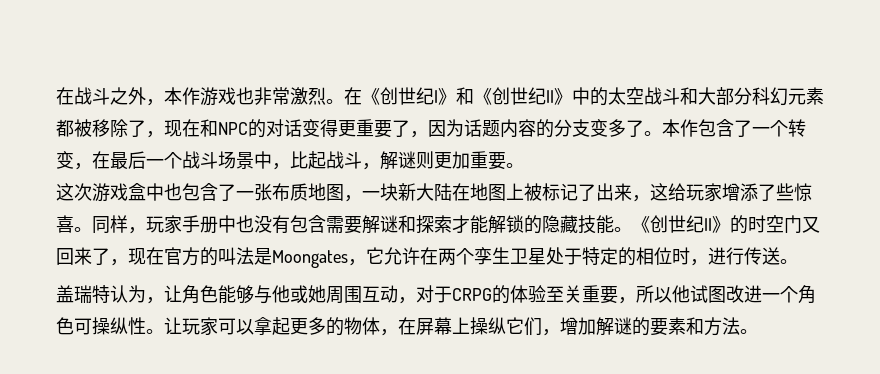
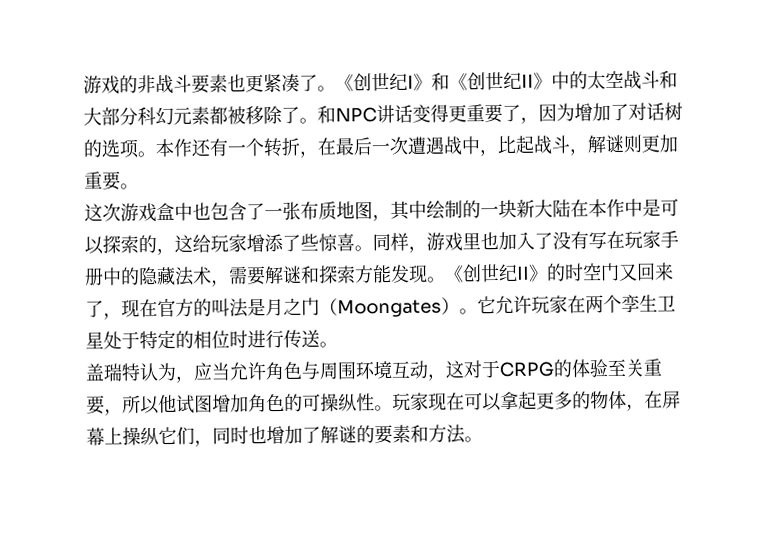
- 在战斗之外，本作游戏也非常激烈。在《创世纪I》和《创世纪II》中的太空战斗和大部分科幻元素都被移除了，现在和NPC的对话变得更重要了，因为话题内容的分支变多了。本作包含了一个转变，在最后一个战斗场景中，比起战斗，解谜则更加重要。
+ 游戏的非战斗要素也更紧凑了。《创世纪I》和《创世纪II》中的太空战斗和大部分科幻元素都被移除了。和NPC讲话变得更重要了，因为增加了对话树的选项。本作还有一个转折，在最后一次遭遇战中，比起战斗，解谜则更加重要。
- 这次游戏盒中也包含了一张布质地图，一块新大陆在地图上被标记了出来，这给玩家增添了些惊喜。
+ 这次游戏盒中也包含了一张布质地图，其中绘制的一块新大陆在本作中是可以探索的，这给玩家增添了些惊喜。
- 同样，玩家手册中也没有包含需要解谜和探索才能解锁的隐藏技能。
+ 同样，游戏里也加入了没有写在玩家手册中的隐藏法术，需要解谜和探索方能发现。
- 《创世纪II》的时空门又回来了，现在官方的叫法是Moongates，它允许在两个孪生卫星处于特定的相位时，进行传送。
+ 《创世纪II》的时空门又回来了，现在官方的叫法是月之门（Moongates）。它允许玩家在两个孪生卫星处于特定的相位时进行传送。
- 盖瑞特认为，让角色能够与他或她周围互动，对于CRPG的体验至关重要，所以他试图改进一个角色可操纵性。
+ 盖瑞特认为，应当允许角色与周围环境互动，这对于CRPG的体验至关重要，所以他试图增加角色的可操纵性。
- 让玩家可以拿起更多的物体，在屏幕上操纵它们，增加解谜的要素和方法。
+ 玩家现在可以拿起更多的物体，在屏幕上操纵它们，同时也增加了解谜的要素和方法。

